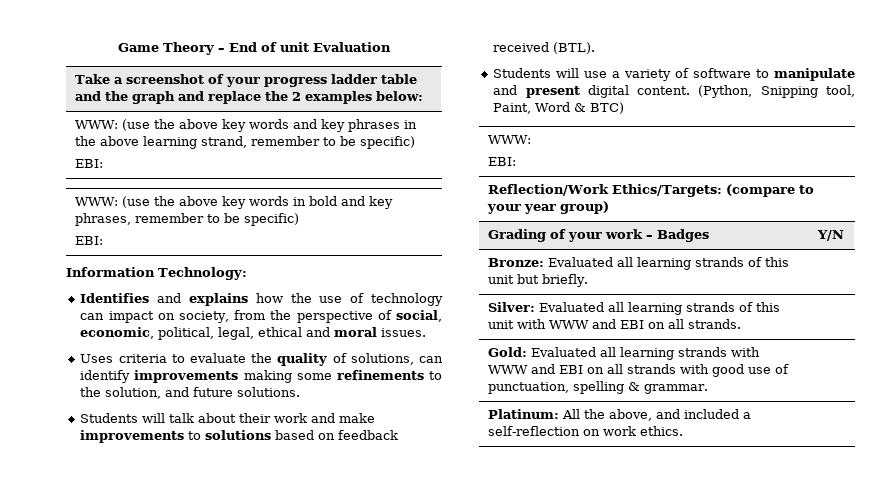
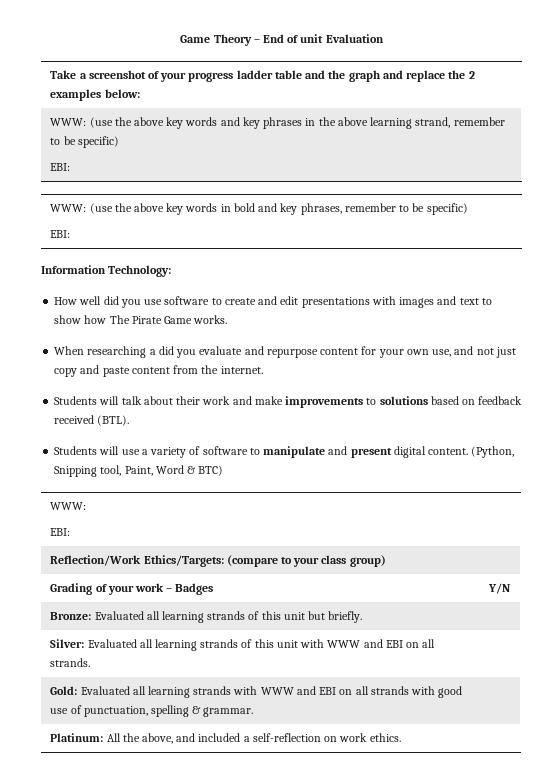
- Identifies and explains how the use of technology can impact on society, from the perspective of social, economic, political, legal, ethical and moral issues.
- Uses criteria to evaluate the quality of solutions, can identify improvements making some refinements to the solution, and future solutions.
+ How well did you use software to create and edit presentations with images and text to show how The Pirate Game works.
+ When researching a did you evaluate and repurpose content for your own use, and not just copy and paste content from the internet.
- Reflection/Work Ethics/Targets: (compare to your year group)
+ Reflection/Work Ethics/Targets: (compare to your class group)

